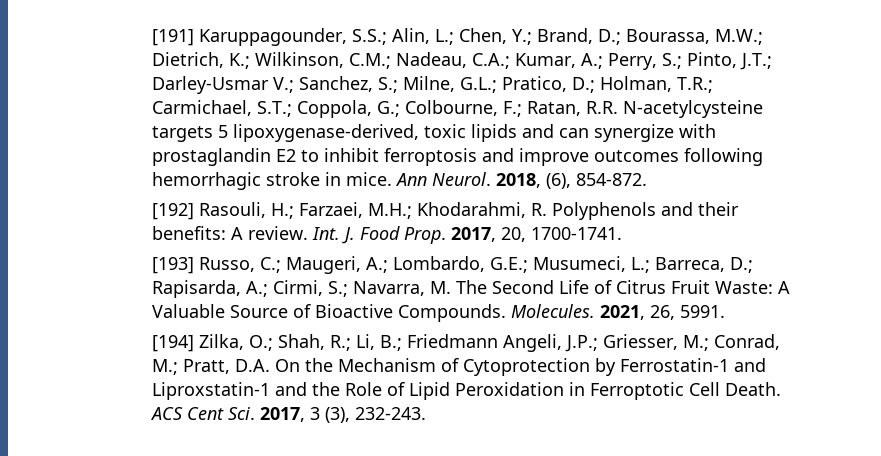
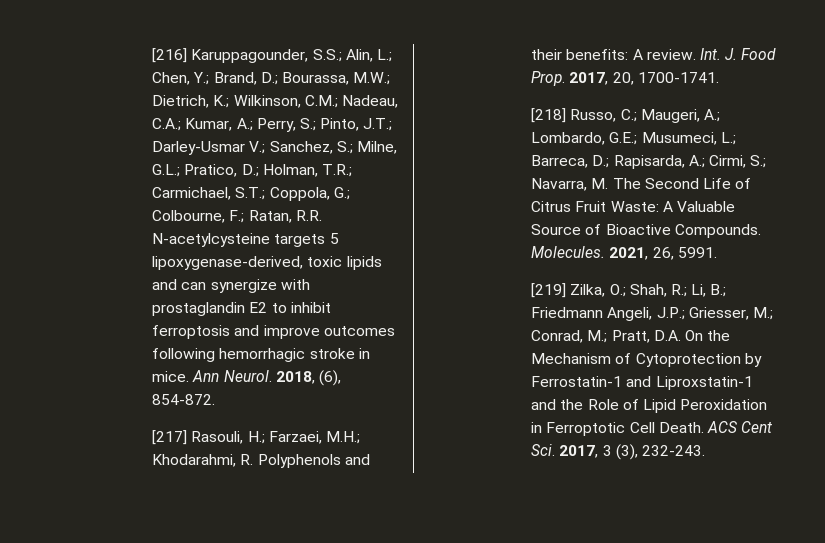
- [191] Karuppagounder, S.S.;
+ [216] Karuppagounder, S.S.;
- [192] Rasouli, H.; Farzaei, M.H.; Khodarahmi, R. Polyphenols and their benefits: A review.
+ [217] Rasouli, H.; Farzaei, M.H.; Khodarahmi, R. Polyphenols and their benefits: A review.
- [193] Russo, C.; Maugeri, A.; Lombardo, G.E.; Musumeci, L.; Barreca, D.; Rapisarda, A.; Cirmi, S.; Navarra, M. The Second Life of Citrus Fruit Waste: A Valuable Source of Bioactive Compounds.
+ [218] Russo, C.; Maugeri, A.; Lombardo, G.E.; Musumeci, L.; Barreca, D.; Rapisarda, A.; Cirmi, S.; Navarra, M. The Second Life of Citrus Fruit Waste: A Valuable Source of Bioactive Compounds.
- [194] Zilka, O.; Shah, R.; Li, B.; Friedmann Angeli, J.P.; Griesser, M.; Conrad, M.; Pratt, D.A. On the Mechanism of Cytoprotection by Ferrostatin-1 and Liproxstatin-1 and the Role of Lipid Peroxidation in Ferroptotic Cell Death.
+ [219] Zilka, O.; Shah, R.; Li, B.; Friedmann Angeli, J.P.; Griesser, M.; Conrad, M.; Pratt, D.A. On the Mechanism of Cytoprotection by Ferrostatin-1 and Liproxstatin-1 and the Role of Lipid Peroxidation in Ferroptotic Cell Death.

